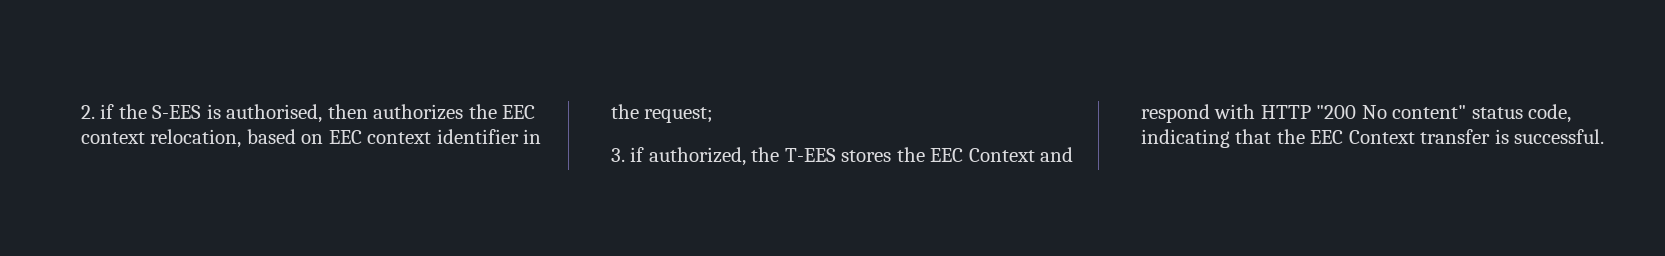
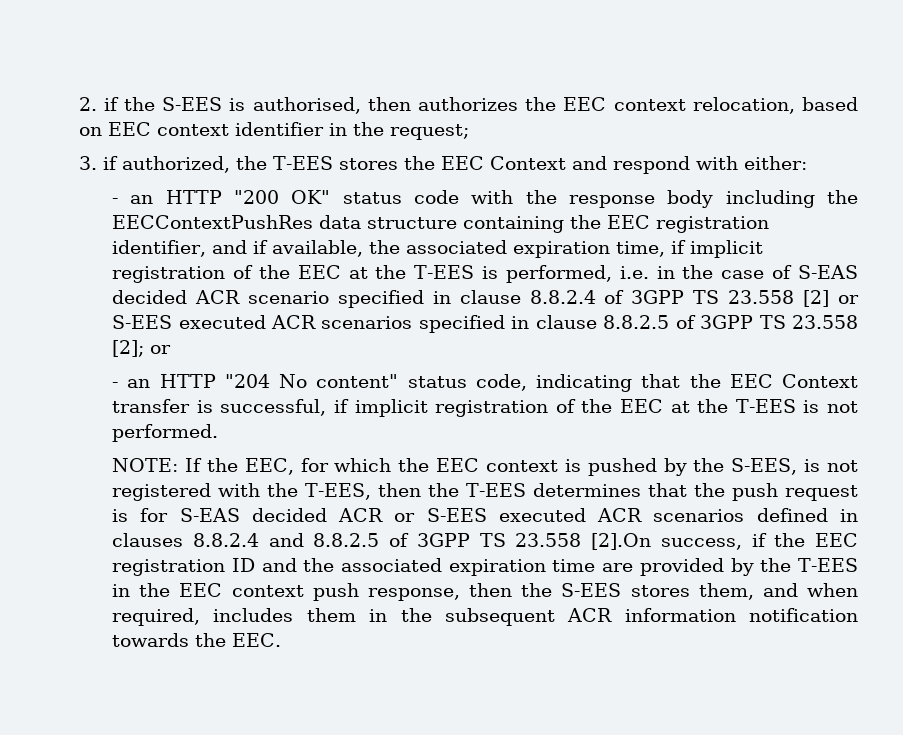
- 3. if authorized, the T-EES stores the EEC Context and respond with HTTP "200 No content" status code, indicating that the EEC Context transfer is successful.
+ 3. if authorized, the T-EES stores the EEC Context and respond with either:
+ - an HTTP "200 OK" status code with the response body including the EECContextPushRes data structure containing the EEC registration identifier, and if available, the associated expiration time, if implicit registration of the EEC at the T-EES is performed, i.e. in the case of S-EAS decided ACR scenario specified in clause 8.8.2.4 of 3GPP TS 23.558 [2] or S-EES executed ACR scenarios specified in clause 8.8.2.5 of 3GPP TS 23.558 [2]; or
+ - an HTTP "204 No content" status code, indicating that the EEC Context transfer is successful, if implicit registration of the EEC at the T-EES is not performed.
+ NOTE: If the EEC, for which the EEC context is pushed by the S-EES, is not registered with the T-EES, then the T-EES determines that the push request is for S-EAS decided ACR or S-EES executed ACR scenarios defined in clauses 8.8.2.4 and 8.8.2.5 of 3GPP TS 23.558 [2].On success, if the EEC registration ID and the associated expiration time are provided by the T-EES in the EEC context push response, then the S-EES stores them, and when required, includes them in the subsequent ACR information notification towards the EEC.

